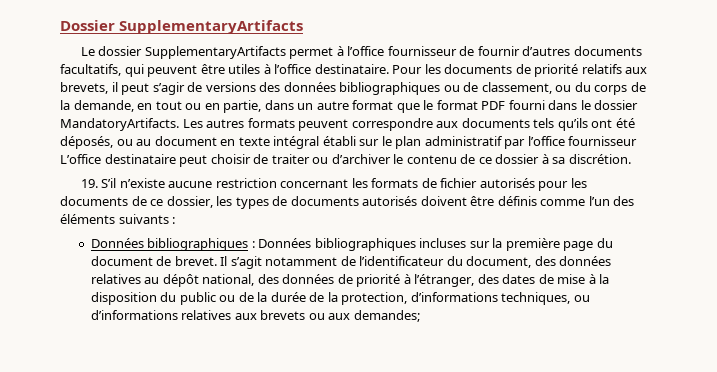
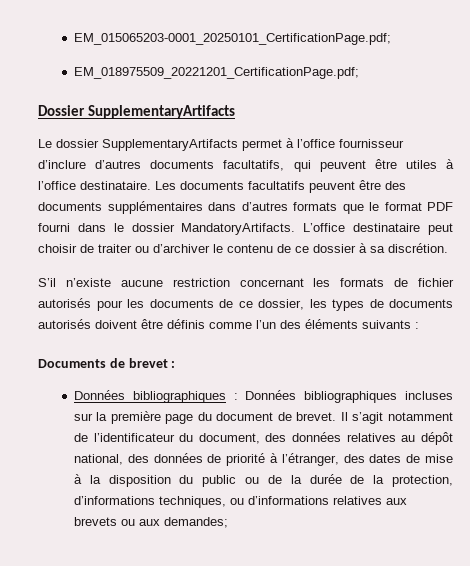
+ EM_015065203-0001_20250101_CertificationPage.pdf;
+ EM_018975509_20221201_CertificationPage.pdf;
- Le dossier SupplementaryArtifacts permet à l’office fournisseur de fournir d’autres documents facultatifs, qui peuvent être utiles à l’office destinataire.
+ Le dossier SupplementaryArtifacts permet à l’office fournisseur d’inclure d’autres documents facultatifs, qui peuvent être utiles à l’office destinataire.
- Pour les documents de priorité relatifs aux brevets, il peut s’agir de versions des données bibliographiques ou de classement, ou du corps de la demande, en tout ou en partie, dans un autre format que le format PDF fourni dans le dossier MandatoryArtifacts.
+ Les documents facultatifs peuvent être des documents supplémentaires dans d’autres formats que le format PDF fourni dans le dossier MandatoryArtifacts.
- Les autres formats peuvent correspondre aux documents tels qu’ils ont été déposés, ou au document en texte intégral établi sur le plan administratif par l’office fournisseur L’office destinataire peut choisir de traiter ou d’archiver le contenu de ce dossier à sa discrétion.
+ L’office destinataire peut choisir de traiter ou d’archiver le contenu de ce dossier à sa discrétion.
- 19. S’il n’existe aucune restriction concernant les formats de fichier autorisés pour les documents de ce dossier, les types de documents autorisés doivent être définis comme l’un des éléments suivants :
+ S’il n’existe aucune restriction concernant les formats de fichier autorisés pour les documents de ce dossier, les types de documents autorisés doivent être définis comme l’un des éléments suivants :
+ Documents de brevet :

